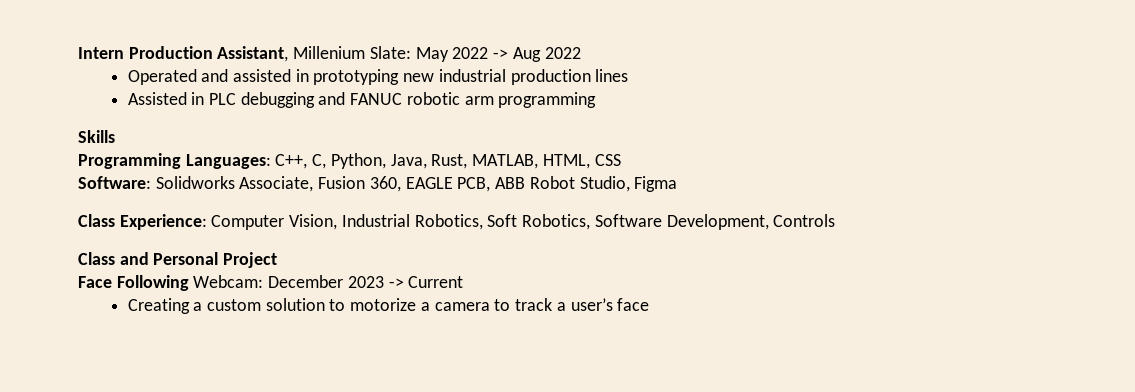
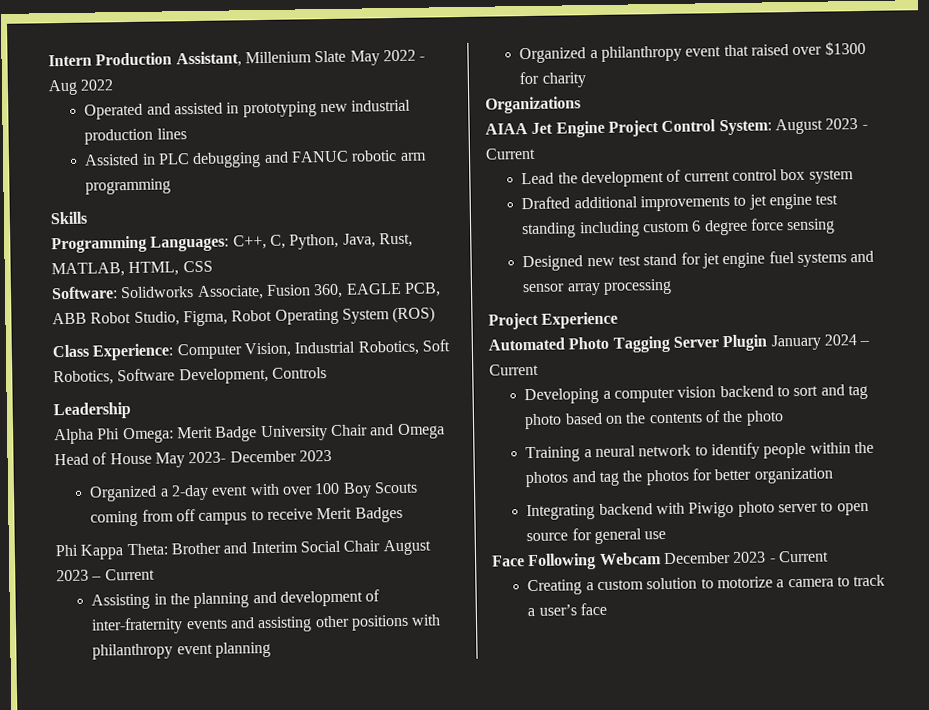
- Intern Production Assistant, Millenium Slate: May 2022 -> Aug 2022
+ Intern Production Assistant, Millenium Slate May 2022 - Aug 2022
- Software: Solidworks Associate, Fusion 360, EAGLE PCB, ABB Robot Studio, Figma
+ Software: Solidworks Associate, Fusion 360, EAGLE PCB, ABB Robot Studio, Figma, Robot Operating System (ROS)
- Class and Personal Project
+ Leadership
+ Alpha Phi Omega: Merit Badge University Chair and Omega Head of House May 2023- December 2023
+ Organized a 2-day event with over 100 Boy Scouts coming from off campus to receive Merit Badges
+ Phi Kappa Theta: Brother and Interim Social Chair August 2023 – Current
+ Assisting in the planning and development of inter-fraternity events and assisting other positions with philanthropy event planning
+ Organized a philanthropy event that raised over $1300 for charity
+ Organizations
+ AIAA Jet Engine Project Control System: August 2023 - Current
+ Lead the development of current control box system
+ Drafted additional improvements to jet engine test standing including custom 6 degree force sensing
+ Designed new test stand for jet engine fuel systems and sensor array processing
+ Project Experience
+ Automated Photo Tagging Server Plugin January 2024 – Current
+ Developing a computer vision backend to sort and tag photo based on the contents of the photo
+ Training a neural network to identify people within the photos and tag the photos for better organization
+ Integrating backend with Piwigo photo server to open source for general use
- Face Following Webcam: December 2023 -> Current
+ Face Following Webcam December 2023 - Current

